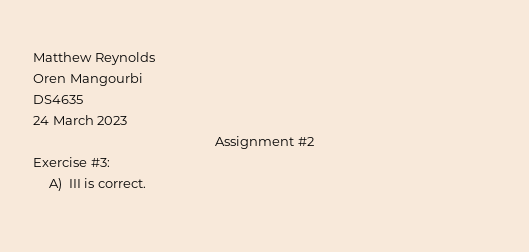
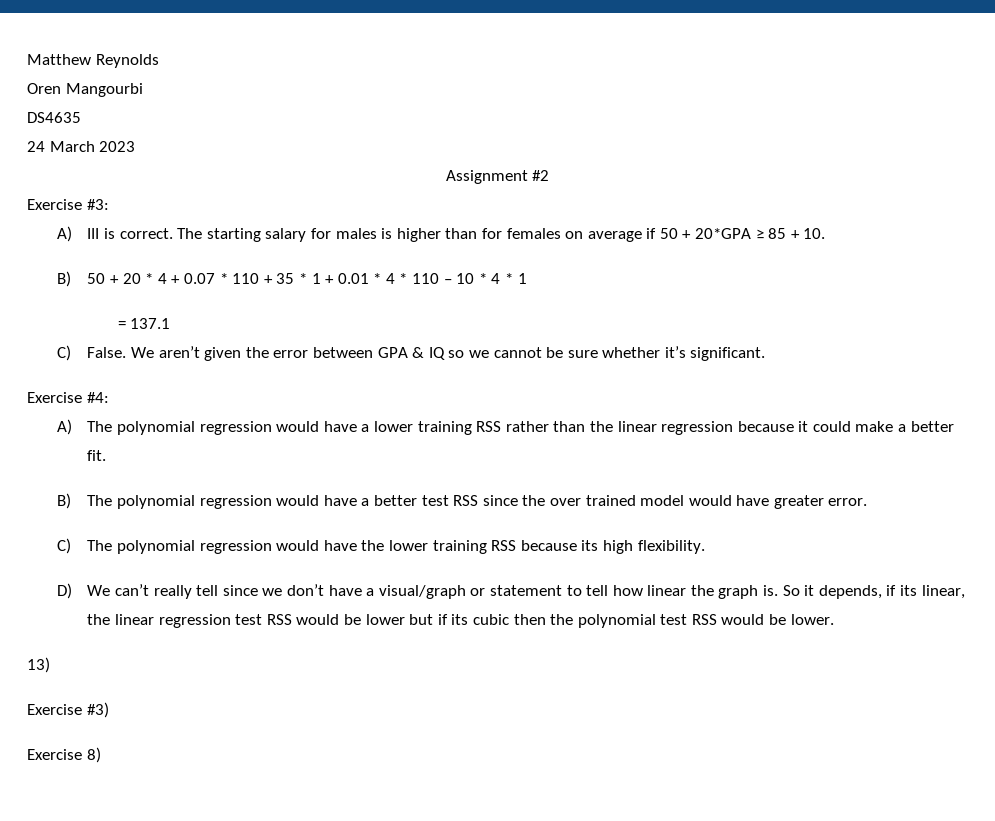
+ The starting salary for males is higher than for females on average if 50 + 20*GPA ≥ 85 + 10.
+ B) 50 + 20 * 4 + 0.07 * 110 + 35 * 1 + 0.01 * 4 * 110 – 10 * 4 * 1
+ = 137.1
+ C) False. We aren’t given the error between GPA & IQ so we cannot be sure whether it’s significant.
+ Exercise #4:
+ A) The polynomial regression would have a lower training RSS rather than the linear regression because it could make a better fit.
+ B) The polynomial regression would have a better test RSS since the over trained model would have greater error.
+ C) The polynomial regression would have the lower training RSS because its high flexibility.
+ D) We can’t really tell since we don’t have a visual/graph or statement to tell how linear the graph is. So it depends, if its linear, the linear regression test RSS would be lower but if its cubic then the polynomial test RSS would be lower.
+ 13)
+ Exercise #3)
+ Exercise 8)

